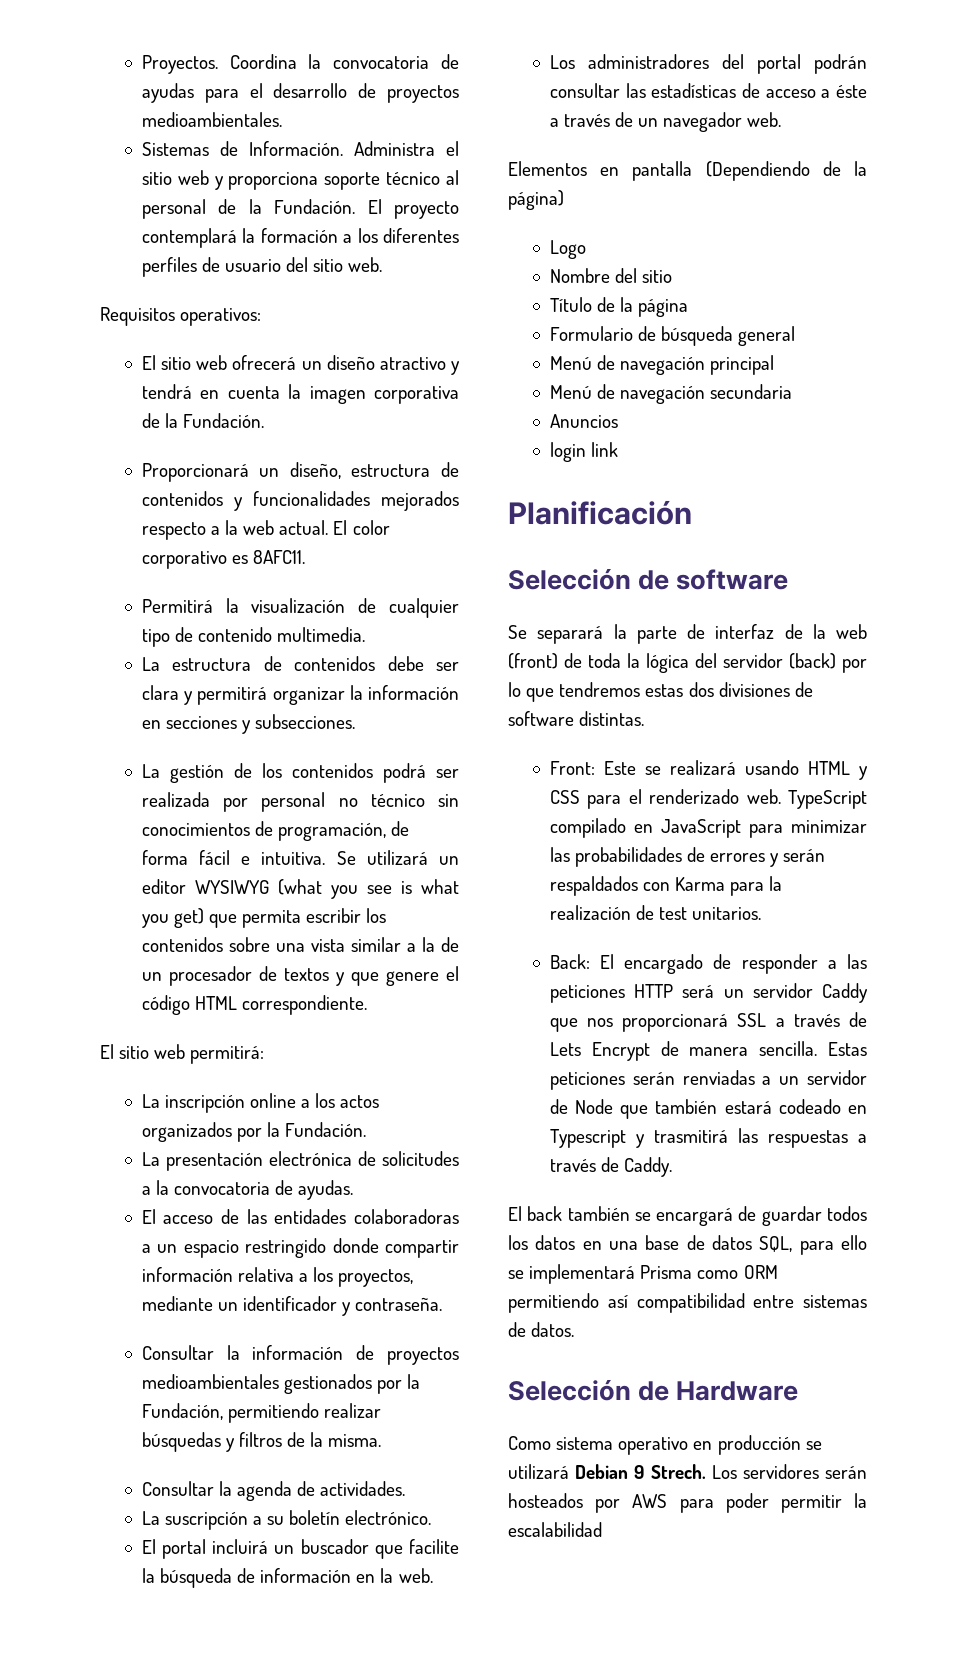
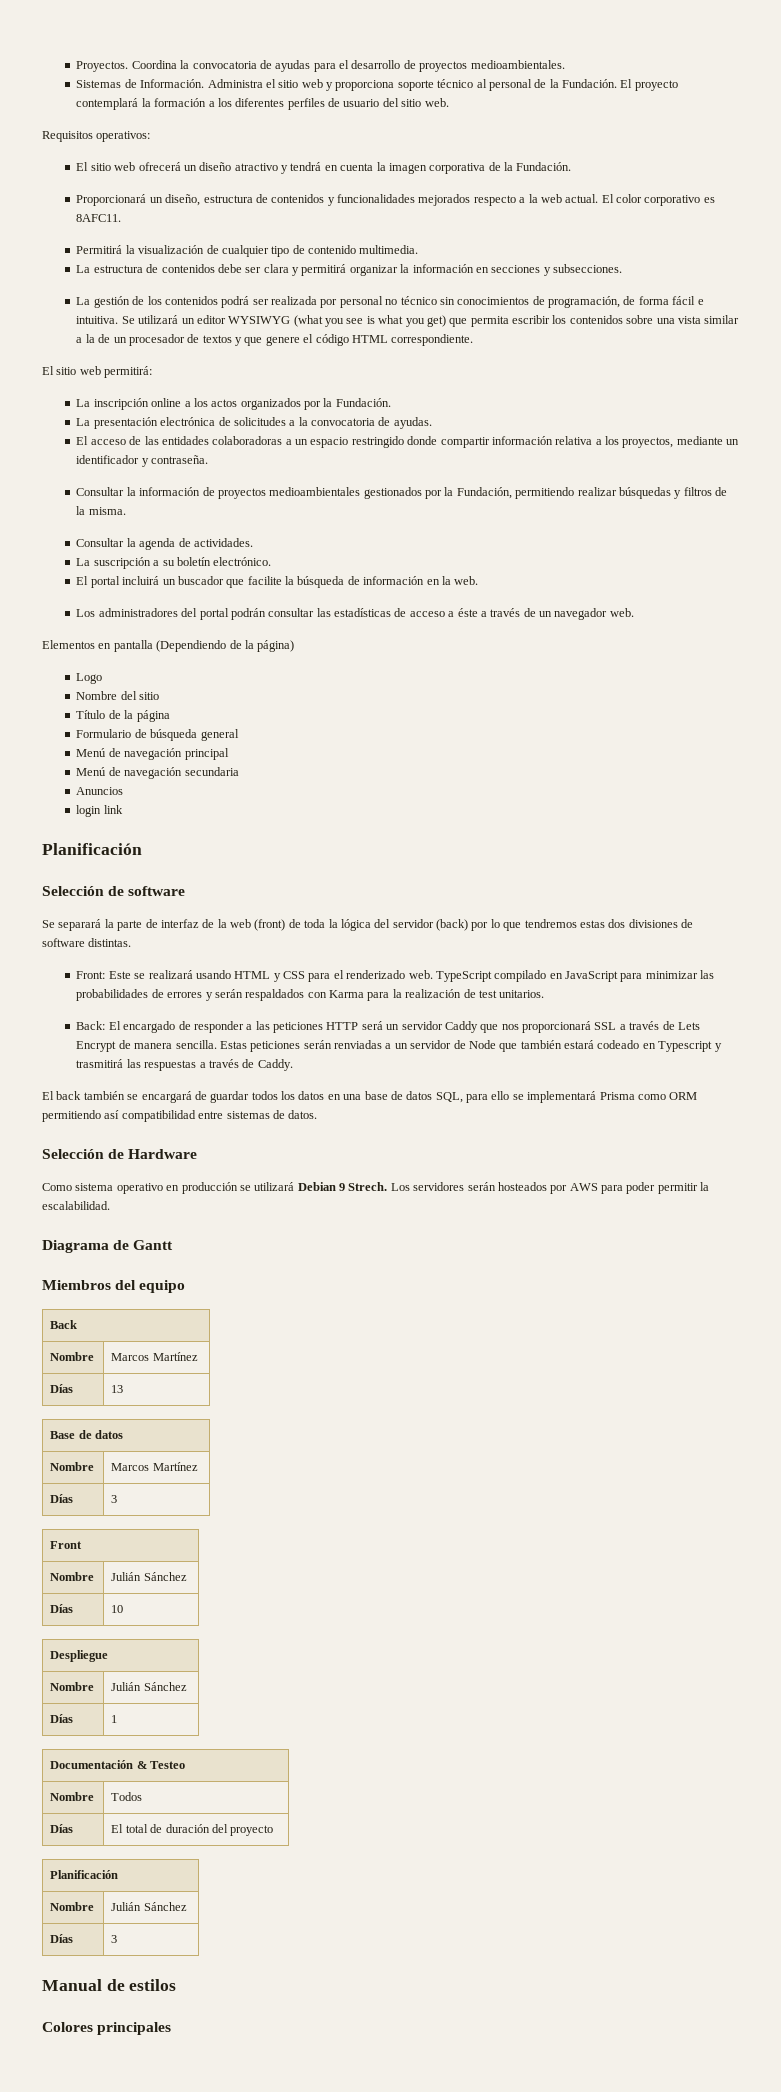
- Los servidores serán hosteados por AWS para poder permitir la escalabilidad
+ Los servidores serán hosteados por AWS para poder permitir la escalabilidad.
+ Diagrama de Gantt
+ Miembros del equipo
+ Back
+ Nombre | Marcos Martínez
+ Días | 13
+ Base de datos
+ Nombre | Marcos Martínez
+ Días | 3
+ Front
+ Nombre | Julián Sánchez
+ Días | 10
+ Despliegue
+ Nombre | Julián Sánchez
+ Días | 1
+ Documentación & Testeo
+ Nombre | Todos
+ Días | El total de duración del proyecto
+ Planificación
+ Nombre | Julián Sánchez
+ Días | 3
+ Manual de estilos
+ Colores principales

